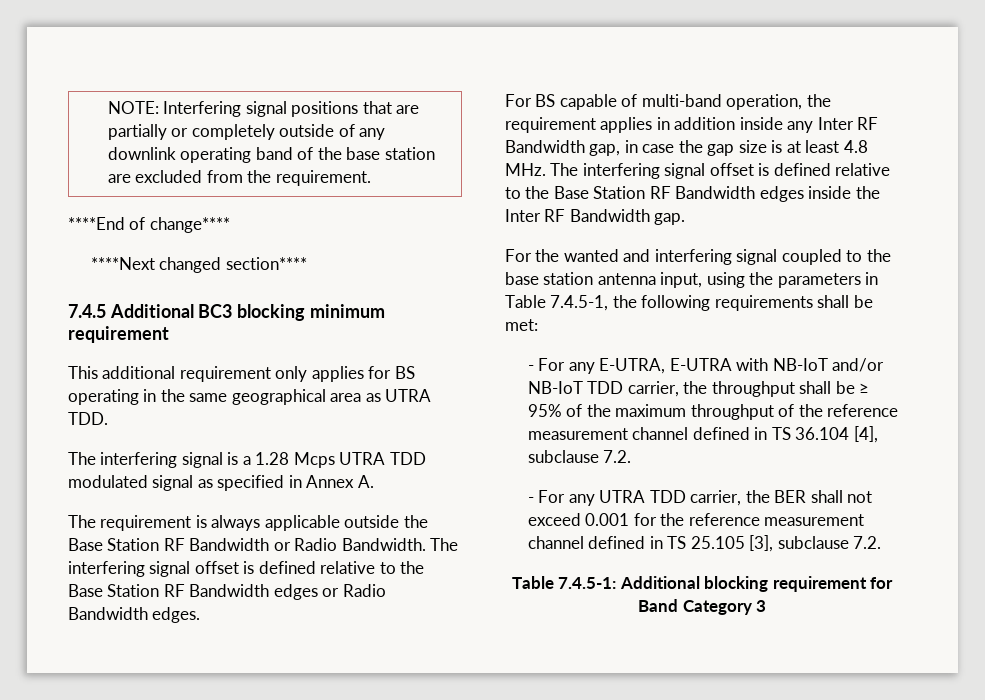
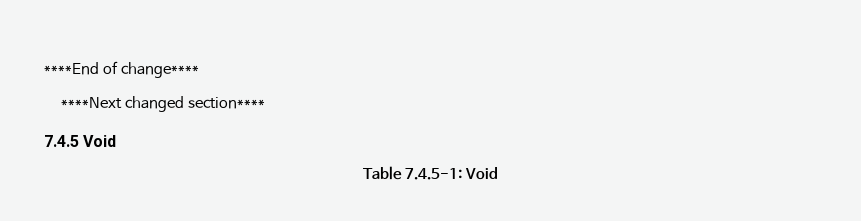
- NOTE: Interfering signal positions that are partially or completely outside of any downlink operating band of the base station are excluded from the requirement.
- 7.4.5 Additional BC3 blocking minimum requirement
- This additional requirement only applies for BS operating in the same geographical area as UTRA TDD.
- The interfering signal is a 1.28 Mcps UTRA TDD modulated signal as specified in Annex A.
- The requirement is always applicable outside the Base Station RF Bandwidth or Radio Bandwidth. The interfering signal offset is defined relative to the Base Station RF Bandwidth edges or Radio Bandwidth edges.
- For BS capable of multi-band operation, the requirement applies in addition inside any Inter RF Bandwidth gap, in case the gap size is at least 4.8 MHz. The interfering signal offset is defined relative to the Base Station RF Bandwidth edges inside the Inter RF Bandwidth gap.
- For the wanted and interfering signal coupled to the base station antenna input, using the parameters in Table 7.4.5-1, the following requirements shall be met:
- - For any E-UTRA, E-UTRA with NB-IoT and/or NB-IoT TDD carrier, the throughput shall be ≥ 95% of the maximum throughput of the reference measurement channel defined in TS 36.104 [4], subclause 7.2.
- - For any UTRA TDD carrier, the BER shall not exceed 0.001 for the reference measurement channel defined in TS 25.105 [3], subclause 7.2.
- Table 7.4.5-1: Additional blocking requirement for Band Category 3
+ 7.4.5 Void
+ Table 7.4.5-1: Void

